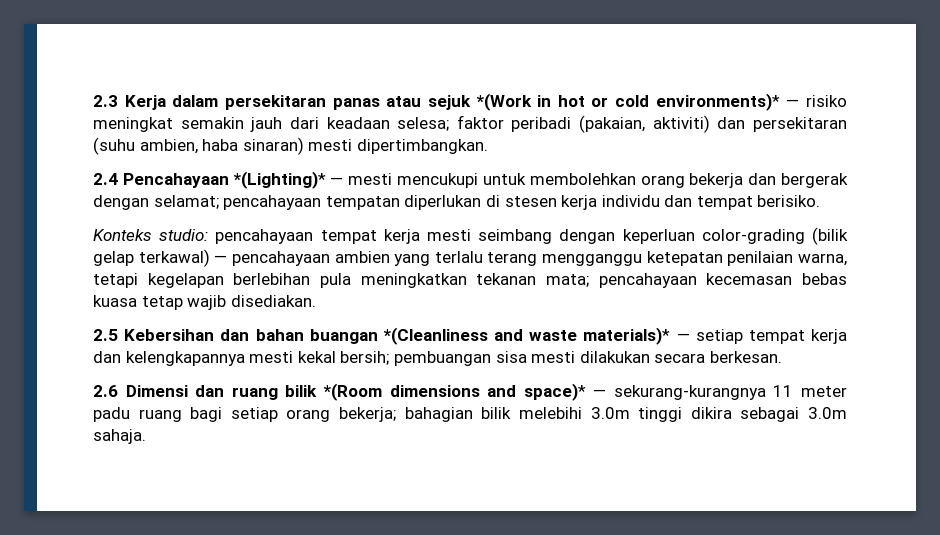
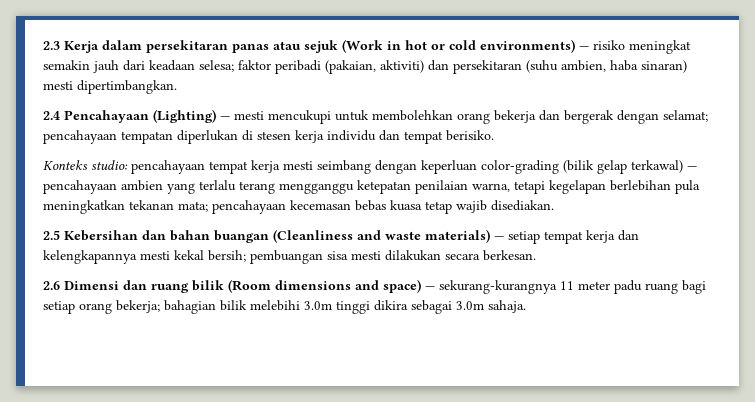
- 2.3 Kerja dalam persekitaran panas atau sejuk *(Work in hot or cold environments)* — risiko meningkat semakin jauh dari keadaan selesa; faktor peribadi (pakaian, aktiviti) dan persekitaran (suhu ambien, haba sinaran) mesti dipertimbangkan.
+ 2.3 Kerja dalam persekitaran panas atau sejuk (Work in hot or cold environments) — risiko meningkat semakin jauh dari keadaan selesa; faktor peribadi (pakaian, aktiviti) dan persekitaran (suhu ambien, haba sinaran) mesti dipertimbangkan.
- 2.4 Pencahayaan *(Lighting)* — mesti mencukupi untuk membolehkan orang bekerja dan bergerak dengan selamat; pencahayaan tempatan diperlukan di stesen kerja individu dan tempat berisiko.
+ 2.4 Pencahayaan (Lighting) — mesti mencukupi untuk membolehkan orang bekerja dan bergerak dengan selamat; pencahayaan tempatan diperlukan di stesen kerja individu dan tempat berisiko.
- 2.5 Kebersihan dan bahan buangan *(Cleanliness and waste materials)* — setiap tempat kerja dan kelengkapannya mesti kekal bersih; pembuangan sisa mesti dilakukan secara berkesan.
+ 2.5 Kebersihan dan bahan buangan (Cleanliness and waste materials) — setiap tempat kerja dan kelengkapannya mesti kekal bersih; pembuangan sisa mesti dilakukan secara berkesan.
- 2.6 Dimensi dan ruang bilik *(Room dimensions and space)* — sekurang-kurangnya 11 meter padu ruang bagi setiap orang bekerja; bahagian bilik melebihi 3.0m tinggi dikira sebagai 3.0m sahaja.
+ 2.6 Dimensi dan ruang bilik (Room dimensions and space) — sekurang-kurangnya 11 meter padu ruang bagi setiap orang bekerja; bahagian bilik melebihi 3.0m tinggi dikira sebagai 3.0m sahaja.

